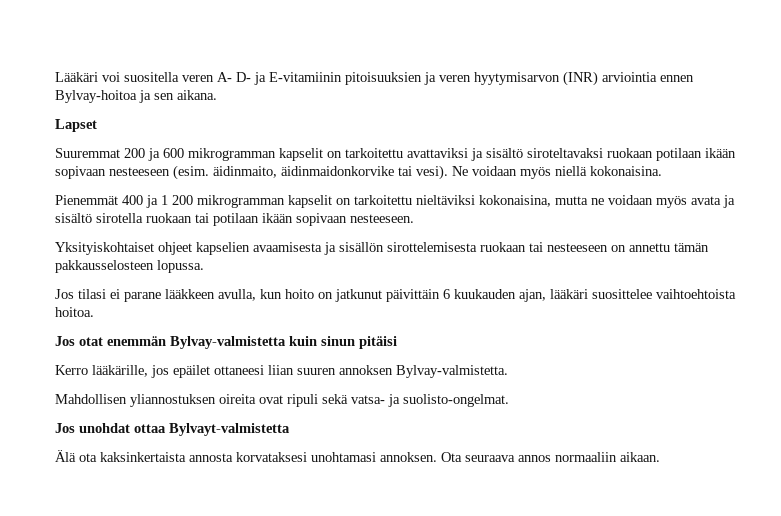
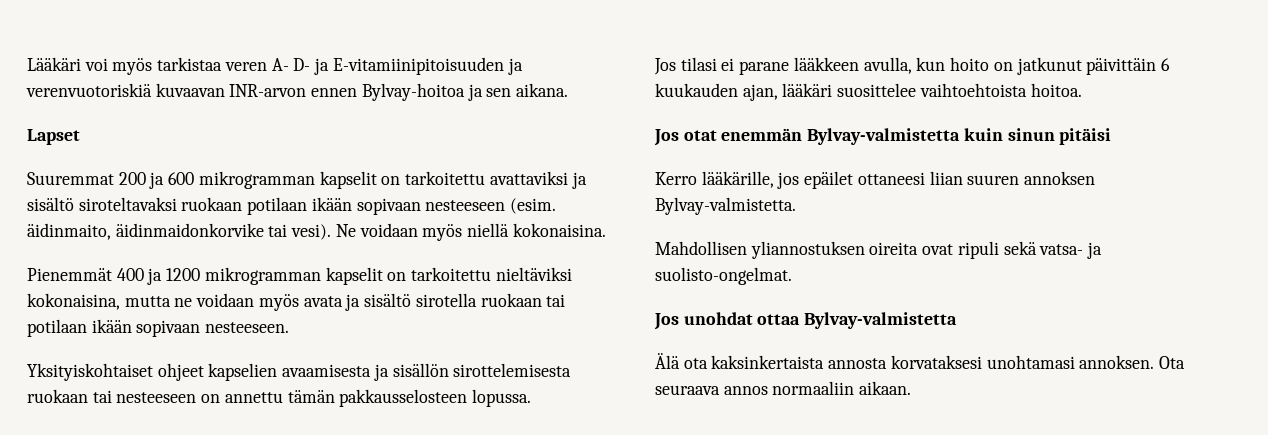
- Lääkäri voi suositella veren A- D- ja E-vitamiinin pitoisuuksien ja veren hyytymisarvon (INR) arviointia ennen Bylvay-hoitoa ja sen aikana.
+ Lääkäri voi myös tarkistaa veren A- D- ja E-vitamiinipitoisuuden ja verenvuotoriskiä kuvaavan INR-arvon ennen Bylvay-hoitoa ja sen aikana.
- Pienemmät 400 ja 1 200 mikrogramman kapselit on tarkoitettu nieltäviksi kokonaisina, mutta ne voidaan myös avata ja sisältö sirotella ruokaan tai potilaan ikään sopivaan nesteeseen.
+ Pienemmät 400 ja 1200 mikrogramman kapselit on tarkoitettu nieltäviksi kokonaisina, mutta ne voidaan myös avata ja sisältö sirotella ruokaan tai potilaan ikään sopivaan nesteeseen.
- Jos unohdat ottaa Bylvayt-valmistetta
+ Jos unohdat ottaa Bylvay-valmistetta

